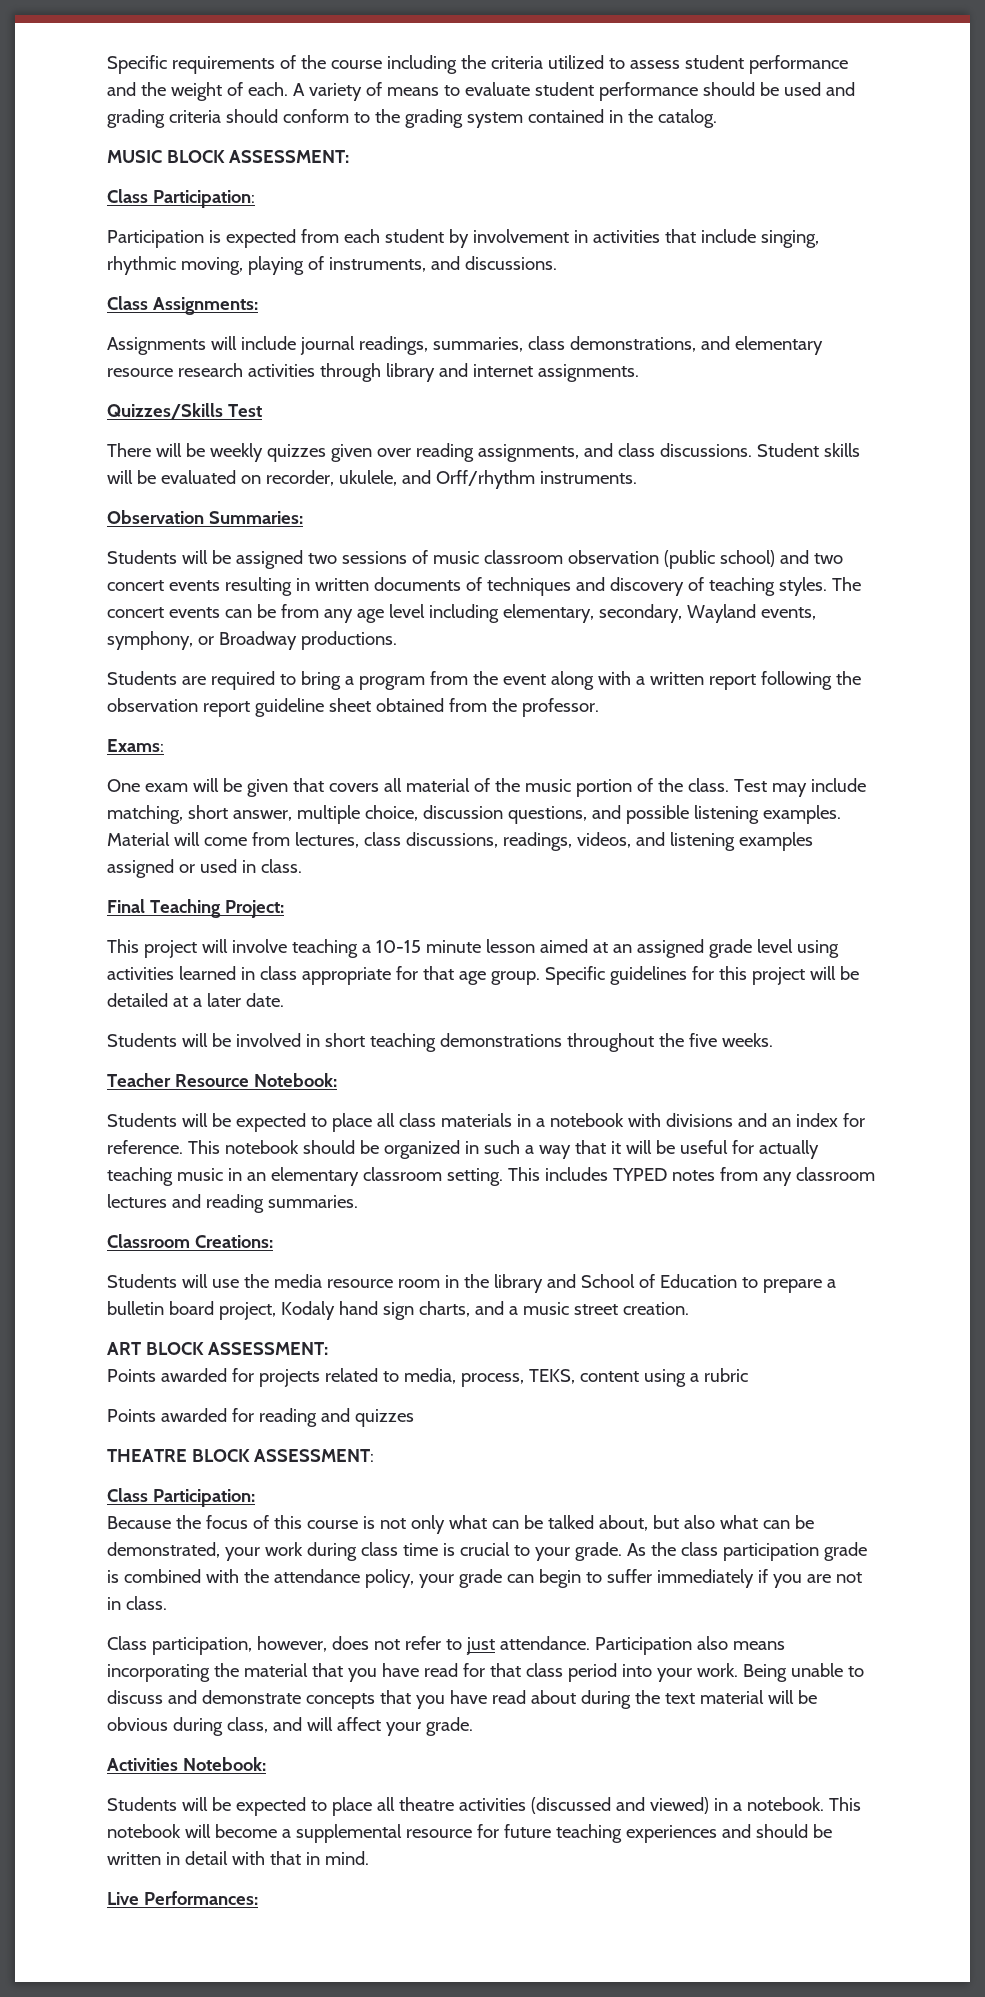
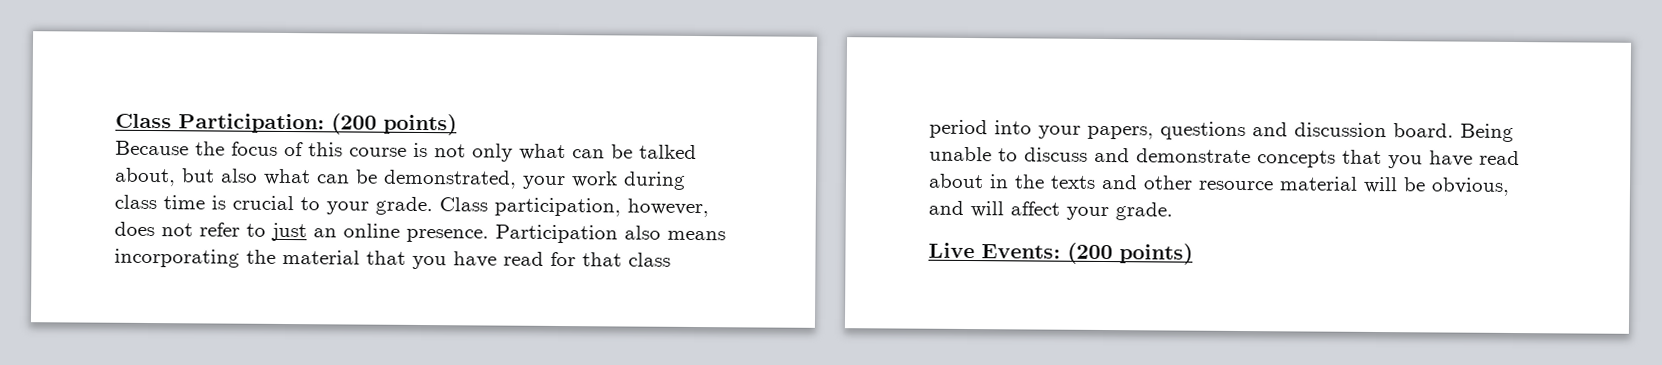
- Specific requirements of the course including the criteria utilized to assess student performance and the weight of each. A variety of means to evaluate student performance should be used and grading criteria should conform to the grading system contained in the catalog.
- MUSIC BLOCK ASSESSMENT:
- Class Participation:
- Participation is expected from each student by involvement in activities that include singing, rhythmic moving, playing of instruments, and discussions.
- Class Assignments:
- Assignments will include journal readings, summaries, class demonstrations, and elementary resource research activities through library and internet assignments.
- Quizzes/Skills Test
- There will be weekly quizzes given over reading assignments, and class discussions. Student skills will be evaluated on recorder, ukulele, and Orff/rhythm instruments.
- Observation Summaries:
- Students will be assigned two sessions of music classroom observation (public school) and two concert events resulting in written documents of techniques and discovery of teaching styles. The concert events can be from any age level including elementary, secondary, Wayland events, symphony, or Broadway productions.
- Students are required to bring a program from the event along with a written report following the observation report guideline sheet obtained from the professor.
- Exams:
- One exam will be given that covers all material of the music portion of the class. Test may include matching, short answer, multiple choice, discussion questions, and possible listening examples. Material will come from lectures, class discussions, readings, videos, and listening examples assigned or used in class.
- Final Teaching Project:
- This project will involve teaching a 10-15 minute lesson aimed at an assigned grade level using activities learned in class appropriate for that age group. Specific guidelines for this project will be detailed at a later date.
- Students will be involved in short teaching demonstrations throughout the five weeks.
- Teacher Resource Notebook:
- Students will be expected to place all class materials in a notebook with divisions and an index for reference. This notebook should be organized in such a way that it will be useful for actually teaching music in an elementary classroom setting. This includes TYPED notes from any classroom lectures and reading summaries.
- Classroom Creations:
- Students will use the media resource room in the library and School of Education to prepare a bulletin board project, Kodaly hand sign charts, and a music street creation.
- ART BLOCK ASSESSMENT:
- Points awarded for projects related to media, process, TEKS, content using a rubric
- Points awarded for reading and quizzes
- THEATRE BLOCK ASSESSMENT:
- Class Participation:
+ Class Participation: (200 points)
- Because the focus of this course is not only what can be talked about, but also what can be demonstrated, your work during class time is crucial to your grade. As the class participation grade is combined with the attendance policy, your grade can begin to suffer immediately if you are not in class.
- Class participation, however, does not refer to just attendance.
+ Because the focus of this course is not only what can be talked about, but also what can be demonstrated, your work during class time is crucial to your grade. Class participation, however, does not refer to just an online presence.
- Participation also means incorporating the material that you have read for that class period into your work.
+ Participation also means incorporating the material that you have read for that class period into your papers, questions and discussion board.
- Being unable to discuss and demonstrate concepts that you have read about during the text material will be obvious during class, and will affect your grade.
+ Being unable to discuss and demonstrate concepts that you have read about in the texts and other resource material will be obvious, and will affect your grade.
- Activities Notebook:
- Students will be expected to place all theatre activities (discussed and viewed) in a notebook. This notebook will become a supplemental resource for future teaching experiences and should be written in detail with that in mind.
- Live Performances:
+ Live Events: (200 points)

